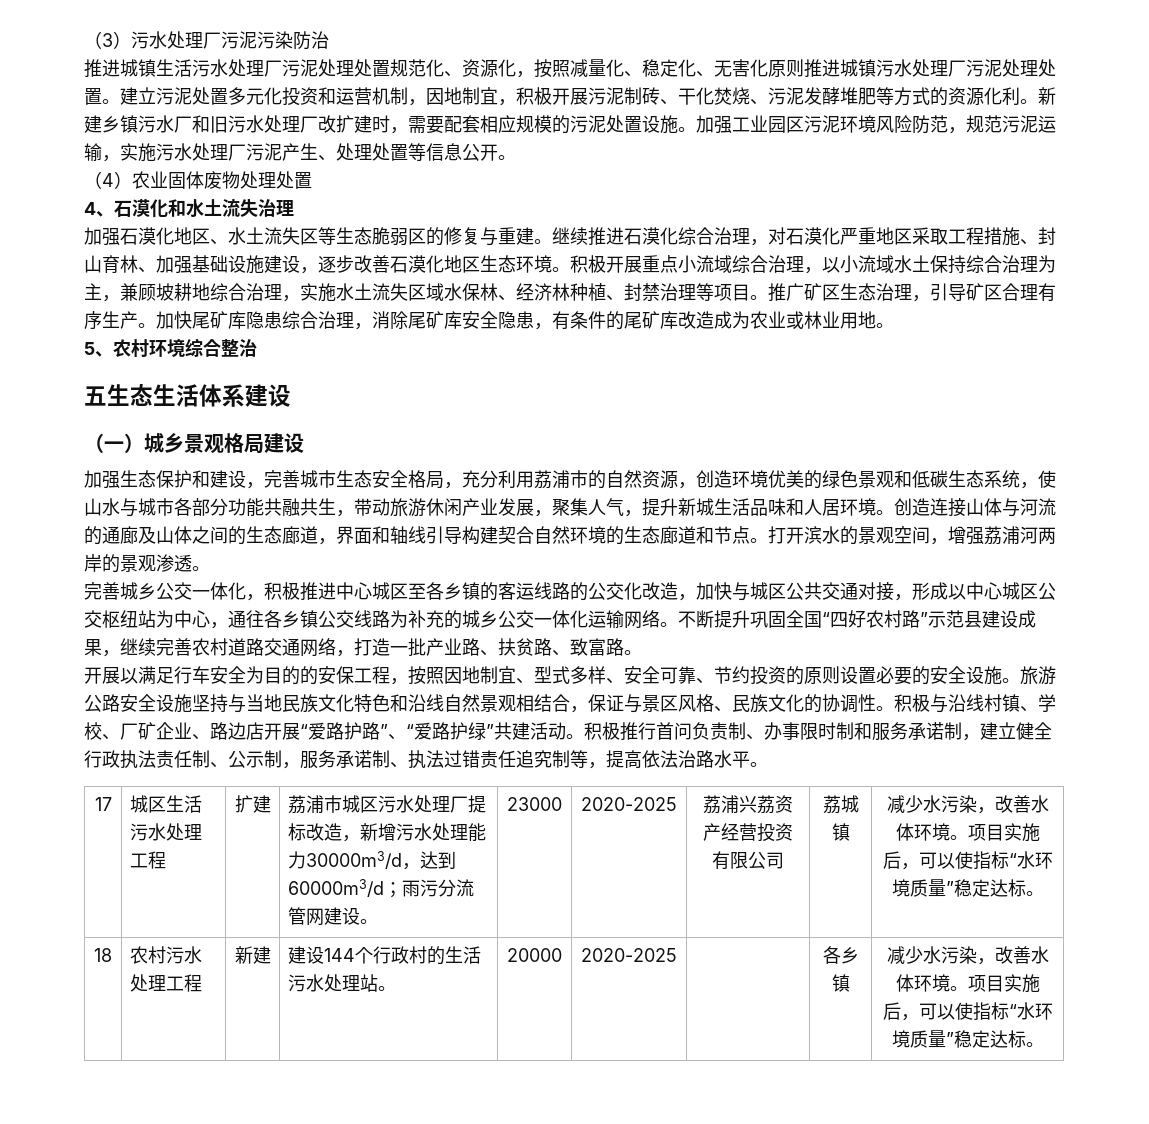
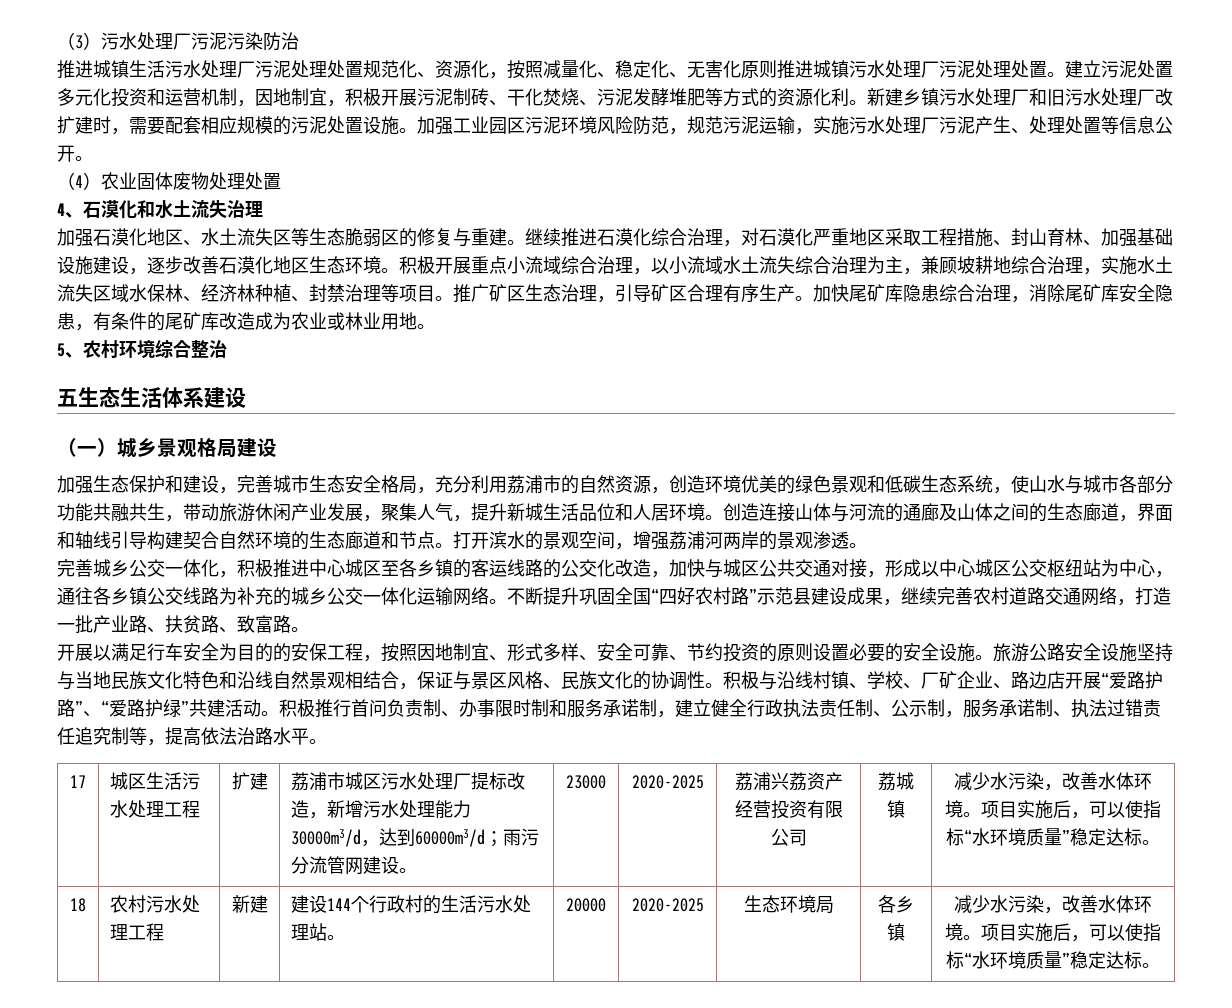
- 新建乡镇污水厂和旧污水处理厂改扩建时，需要配套相应规模的污泥处置设施。
+ 新建乡镇污水处理厂和旧污水处理厂改扩建时，需要配套相应规模的污泥处置设施。
- 积极开展重点小流域综合治理，以小流域水土保持综合治理为主，兼顾坡耕地综合治理，实施水土流失区域水保林、经济林种植、封禁治理等项目。
+ 积极开展重点小流域综合治理，以小流域水土流失综合治理为主，兼顾坡耕地综合治理，实施水土流失区域水保林、经济林种植、封禁治理等项目。
- 加强生态保护和建设，完善城市生态安全格局，充分利用荔浦市的自然资源，创造环境优美的绿色景观和低碳生态系统，使山水与城市各部分功能共融共生，带动旅游休闲产业发展，聚集人气，提升新城生活品味和人居环境。
+ 加强生态保护和建设，完善城市生态安全格局，充分利用荔浦市的自然资源，创造环境优美的绿色景观和低碳生态系统，使山水与城市各部分功能共融共生，带动旅游休闲产业发展，聚集人气，提升新城生活品位和人居环境。
- 开展以满足行车安全为目的的安保工程，按照因地制宜、型式多样、安全可靠、节约投资的原则设置必要的安全设施。
+ 开展以满足行车安全为目的的安保工程，按照因地制宜、形式多样、安全可靠、节约投资的原则设置必要的安全设施。
- 18 | 农村污水处理工程 | 新建 | 建设144个行政村的生活污水处理站。 | 20000 | 2020-2025 | | 各乡镇 | 减少水污染，改善水体环境。项目实施后，可以使指标“水环境质量”稳定达标。
+ 18 | 农村污水处理工程 | 新建 | 建设144个行政村的生活污水处理站。 | 20000 | 2020-2025 | 生态环境局 | 各乡镇 | 减少水污染，改善水体环境。项目实施后，可以使指标“水环境质量”稳定达标。

